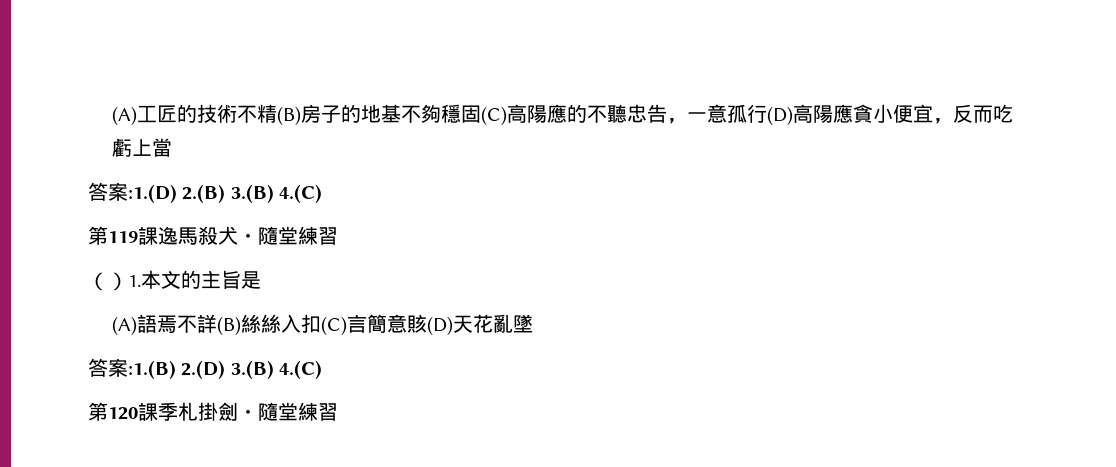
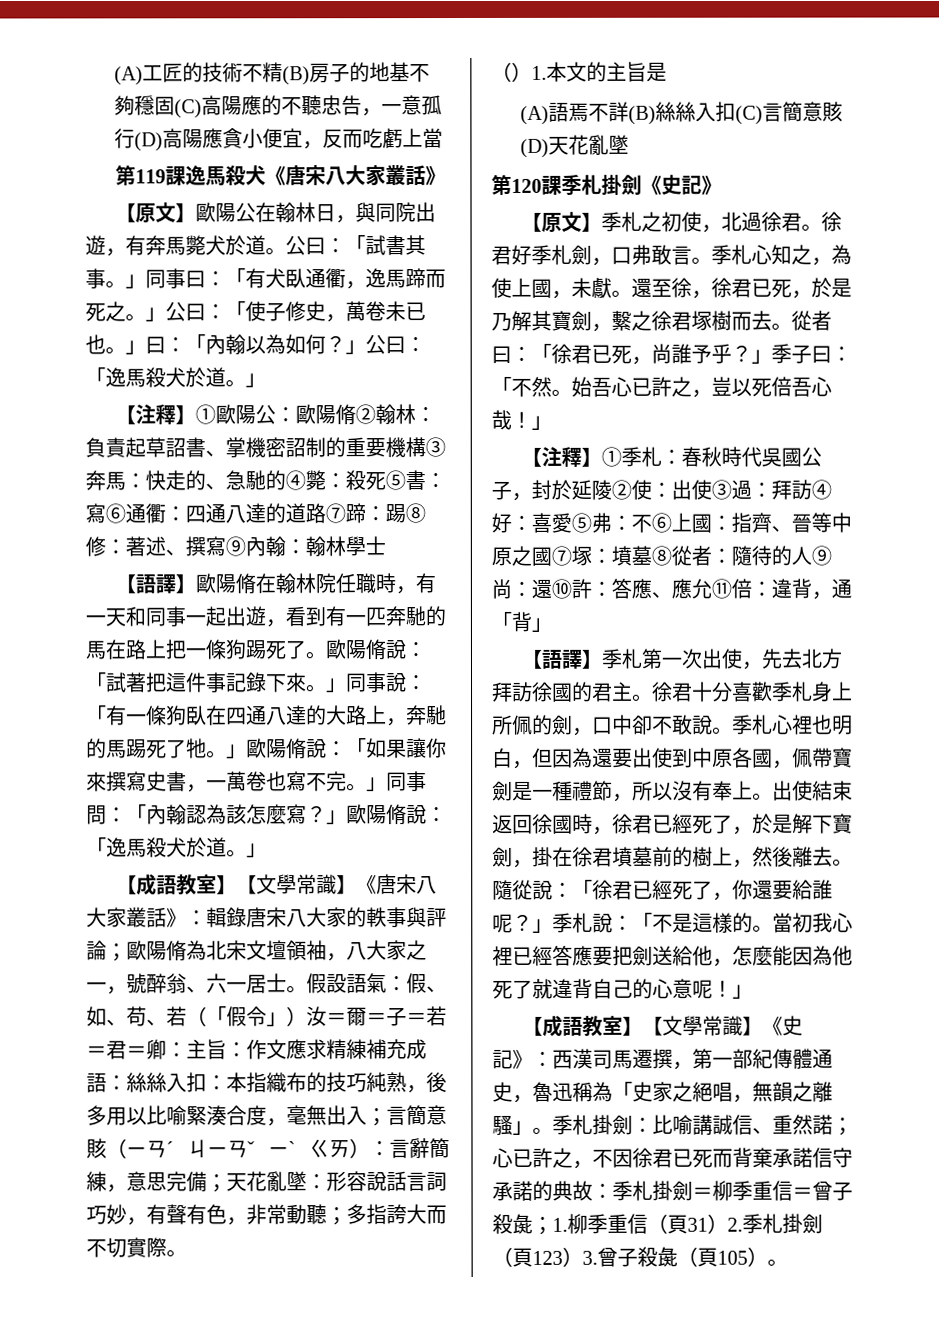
- 答案:1.(D) 2.(B) 3.(B) 4.(C)
- 第119課逸馬殺犬・隨堂練習
+ 第119課逸馬殺犬《唐宋八大家叢話》
+ 【原文】歐陽公在翰林日，與同院出遊，有奔馬斃犬於道。公曰：「試書其事。」同事曰：「有犬臥通衢，逸馬蹄而死之。」公曰：「使子修史，萬卷未已也。」曰：「內翰以為如何？」公曰：「逸馬殺犬於道。」
+ 【注釋】①歐陽公：歐陽脩②翰林：負責起草詔書、掌機密詔制的重要機構③奔馬：快走的、急馳的④斃：殺死⑤書：寫⑥通衢：四通八達的道路⑦蹄：踢⑧修：著述、撰寫⑨內翰：翰林學士
+ 【語譯】歐陽脩在翰林院任職時，有一天和同事一起出遊，看到有一匹奔馳的馬在路上把一條狗踢死了。歐陽脩說：「試著把這件事記錄下來。」同事說：「有一條狗臥在四通八達的大路上，奔馳的馬踢死了牠。」歐陽脩說：「如果讓你來撰寫史書，一萬卷也寫不完。」同事問：「內翰認為該怎麼寫？」歐陽脩說：「逸馬殺犬於道。」
+ 【成語教室】【文學常識】《唐宋八大家叢話》：輯錄唐宋八大家的軼事與評論；歐陽脩為北宋文壇領袖，八大家之一，號醉翁、六一居士。假設語氣：假、如、苟、若（「假令」）汝＝爾＝子＝若＝君＝卿：主旨：作文應求精練補充成語：絲絲入扣：本指織布的技巧純熟，後多用以比喻緊湊合度，毫無出入；言簡意賅（ㄧㄢˊ ㄐㄧㄢˇ ㄧˋ ㄍㄞ）：言辭簡練，意思完備；天花亂墜：形容說話言詞巧妙，有聲有色，非常動聽；多指誇大而不切實際。
- 答案:1.(B) 2.(D) 3.(B) 4.(C)
- 第120課季札掛劍・隨堂練習
+ 第120課季札掛劍《史記》
+ 【原文】季札之初使，北過徐君。徐君好季札劍，口弗敢言。季札心知之，為使上國，未獻。還至徐，徐君已死，於是乃解其寶劍，繫之徐君塚樹而去。從者曰：「徐君已死，尚誰予乎？」季子曰：「不然。始吾心已許之，豈以死倍吾心哉！」
+ 【注釋】①季札：春秋時代吳國公子，封於延陵②使：出使③過：拜訪④好：喜愛⑤弗：不⑥上國：指齊、晉等中原之國⑦塚：墳墓⑧從者：隨待的人⑨尚：還⑩許：答應、應允⑪倍：違背，通「背」
+ 【語譯】季札第一次出使，先去北方拜訪徐國的君主。徐君十分喜歡季札身上所佩的劍，口中卻不敢說。季札心裡也明白，但因為還要出使到中原各國，佩帶寶劍是一種禮節，所以沒有奉上。出使結束返回徐國時，徐君已經死了，於是解下寶劍，掛在徐君墳墓前的樹上，然後離去。隨從說：「徐君已經死了，你還要給誰呢？」季札說：「不是這樣的。當初我心裡已經答應要把劍送給他，怎麼能因為他死了就違背自己的心意呢！」
+ 【成語教室】【文學常識】《史記》：西漢司馬遷撰，第一部紀傳體通史，魯迅稱為「史家之絕唱，無韻之離騷」。季札掛劍：比喻講誠信、重然諾；心已許之，不因徐君已死而背棄承諾信守承諾的典故：季札掛劍＝柳季重信＝曾子殺彘；1.柳季重信（頁31）2.季札掛劍（頁123）3.曾子殺彘（頁105）。

